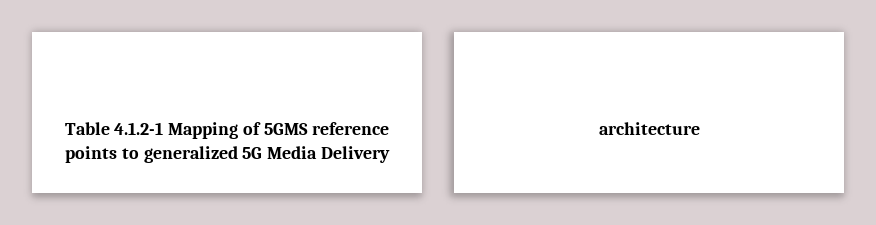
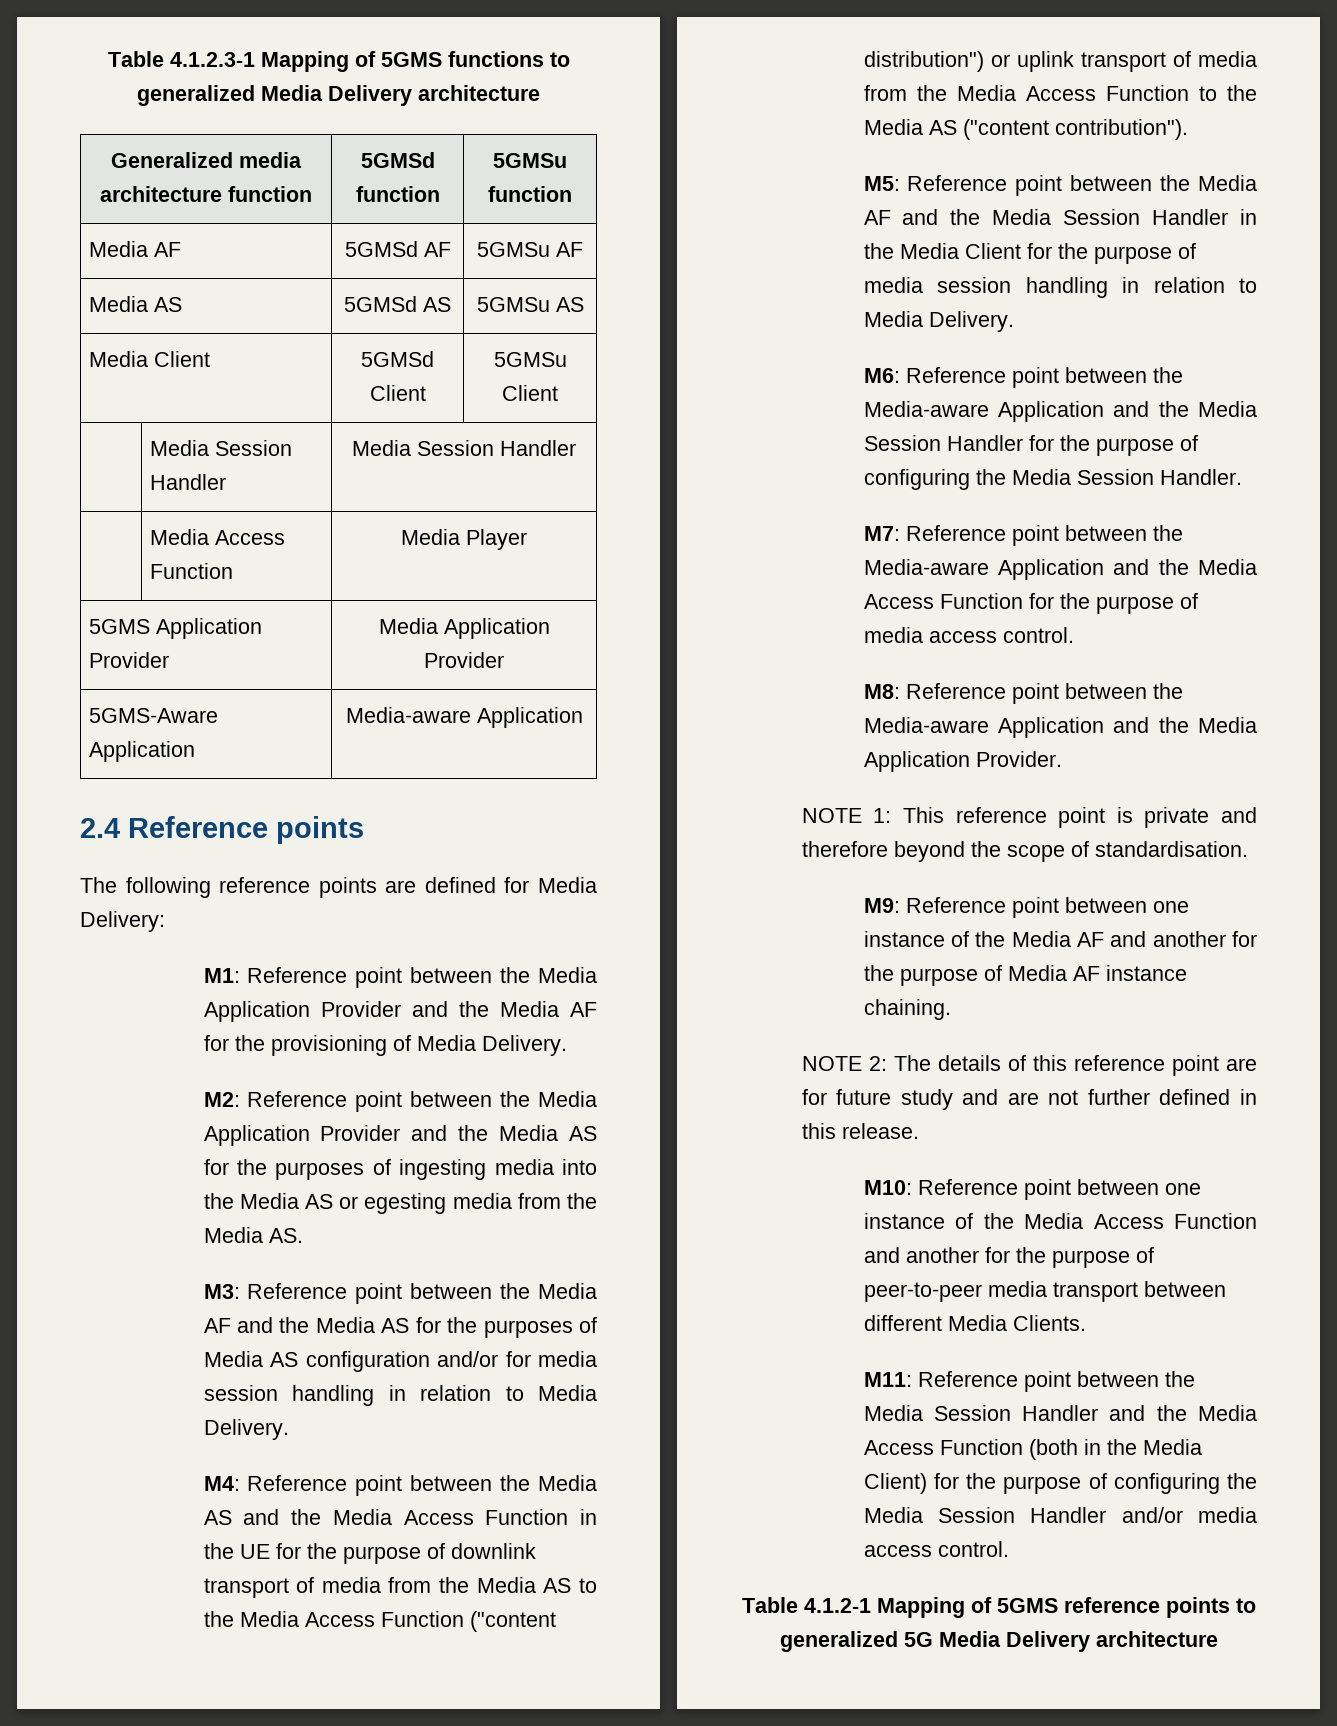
+ Table 4.1.2.3-1 Mapping of 5GMS functions to generalized Media Delivery architecture
+ Generalized media architecture function | 5GMSd function | 5GMSu function
+ Media AF | 5GMSd AF | 5GMSu AF
+ Media AS | 5GMSd AS | 5GMSu AS
+ Media Client | 5GMSd Client | 5GMSu Client
+ | Media Session Handler | Media Session Handler
+ | Media Access Function | Media Player
+ 5GMS Application Provider | Media Application Provider
+ 5GMS-Aware Application | Media-aware Application
+ 2.4 Reference points
+ The following reference points are defined for Media Delivery:
+ M1: Reference point between the Media Application Provider and the Media AF for the provisioning of Media Delivery.
+ M2: Reference point between the Media Application Provider and the Media AS for the purposes of ingesting media into the Media AS or egesting media from the Media AS.
+ M3: Reference point between the Media AF and the Media AS for the purposes of Media AS configuration and/or for media session handling in relation to Media Delivery.
+ M4: Reference point between the Media AS and the Media Access Function in the UE for the purpose of downlink transport of media from the Media AS to the Media Access Function ("content distribution") or uplink transport of media from the Media Access Function to the Media AS ("content contribution").
+ M5: Reference point between the Media AF and the Media Session Handler in the Media Client for the purpose of media session handling in relation to Media Delivery.
+ M6: Reference point between the Media-aware Application and the Media Session Handler for the purpose of configuring the Media Session Handler.
+ M7: Reference point between the Media-aware Application and the Media Access Function for the purpose of media access control.
+ M8: Reference point between the Media-aware Application and the Media Application Provider.
+ NOTE 1: This reference point is private and therefore beyond the scope of standardisation.
+ M9: Reference point between one instance of the Media AF and another for the purpose of Media AF instance chaining.
+ NOTE 2: The details of this reference point are for future study and are not further defined in this release.
+ M10: Reference point between one instance of the Media Access Function and another for the purpose of peer-to-peer media transport between different Media Clients.
+ M11: Reference point between the Media Session Handler and the Media Access Function (both in the Media Client) for the purpose of configuring the Media Session Handler and/or media access control.

